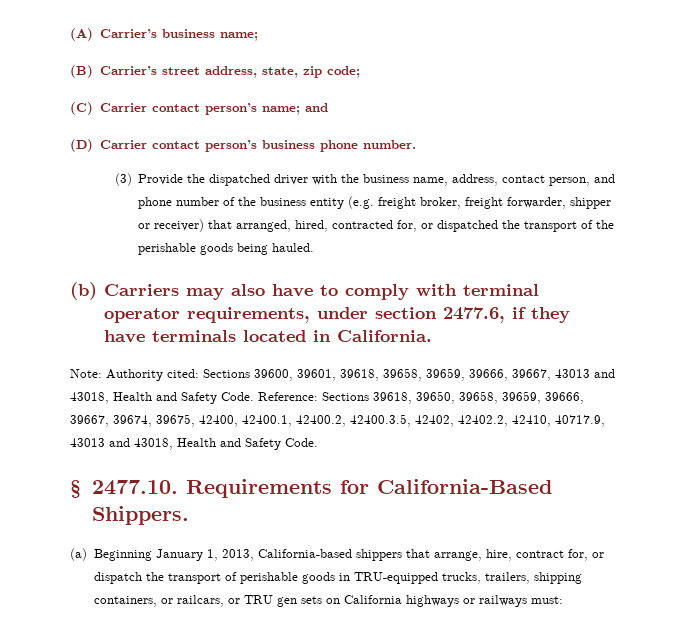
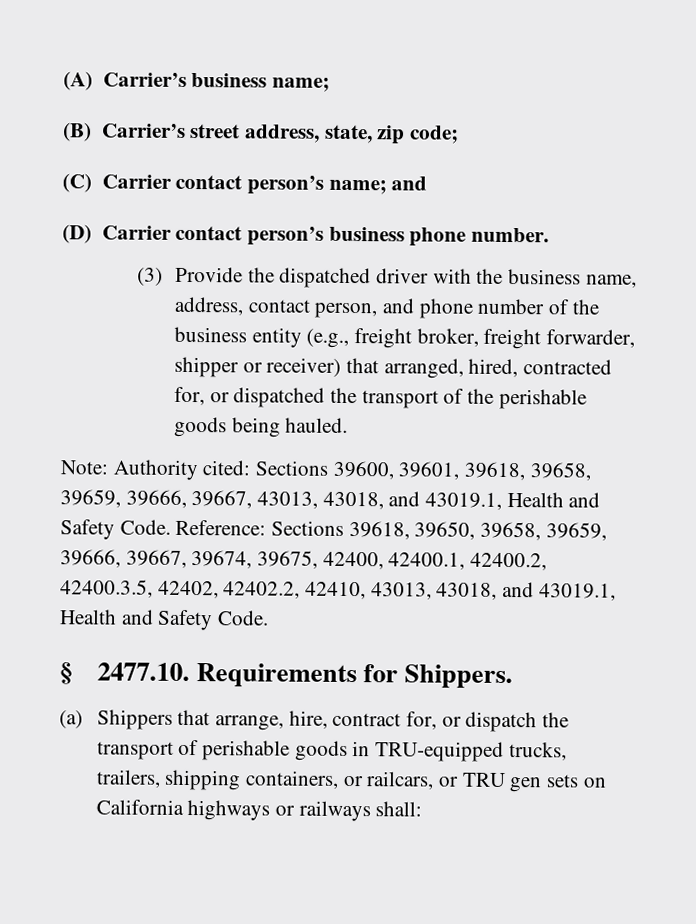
- (3) Provide the dispatched driver with the business name, address, contact person, and phone number of the business entity (e.g. freight broker, freight forwarder, shipper or receiver) that arranged, hired, contracted for, or dispatched the transport of the perishable goods being hauled.
+ (3) Provide the dispatched driver with the business name, address, contact person, and phone number of the business entity (e.g., freight broker, freight forwarder, shipper or receiver) that arranged, hired, contracted for, or dispatched the transport of the perishable goods being hauled.
- (b) Carriers may also have to comply with terminal operator requirements, under section 2477.6, if they have terminals located in California.
- Note: Authority cited: Sections 39600, 39601, 39618, 39658, 39659, 39666, 39667, 43013 and 43018, Health and Safety Code.
+ Note: Authority cited: Sections 39600, 39601, 39618, 39658, 39659, 39666, 39667, 43013, 43018, and 43019.1, Health and Safety Code.
- Reference: Sections 39618, 39650, 39658, 39659, 39666, 39667, 39674, 39675, 42400, 42400.1, 42400.2, 42400.3.5, 42402, 42402.2, 42410, 40717.9, 43013 and 43018, Health and Safety Code.
+ Reference: Sections 39618, 39650, 39658, 39659, 39666, 39667, 39674, 39675, 42400, 42400.1, 42400.2, 42400.3.5, 42402, 42402.2, 42410, 43013, 43018, and 43019.1, Health and Safety Code.
- § 2477.10. Requirements for California-Based Shippers.
+ § 2477.10. Requirements for Shippers.
- (a) Beginning January 1, 2013, California-based shippers that arrange, hire, contract for, or dispatch the transport of perishable goods in TRU-equipped trucks, trailers, shipping containers, or railcars, or TRU gen sets on California highways or railways must:
+ (a) Shippers that arrange, hire, contract for, or dispatch the transport of perishable goods in TRU-equipped trucks, trailers, shipping containers, or railcars, or TRU gen sets on California highways or railways shall:

